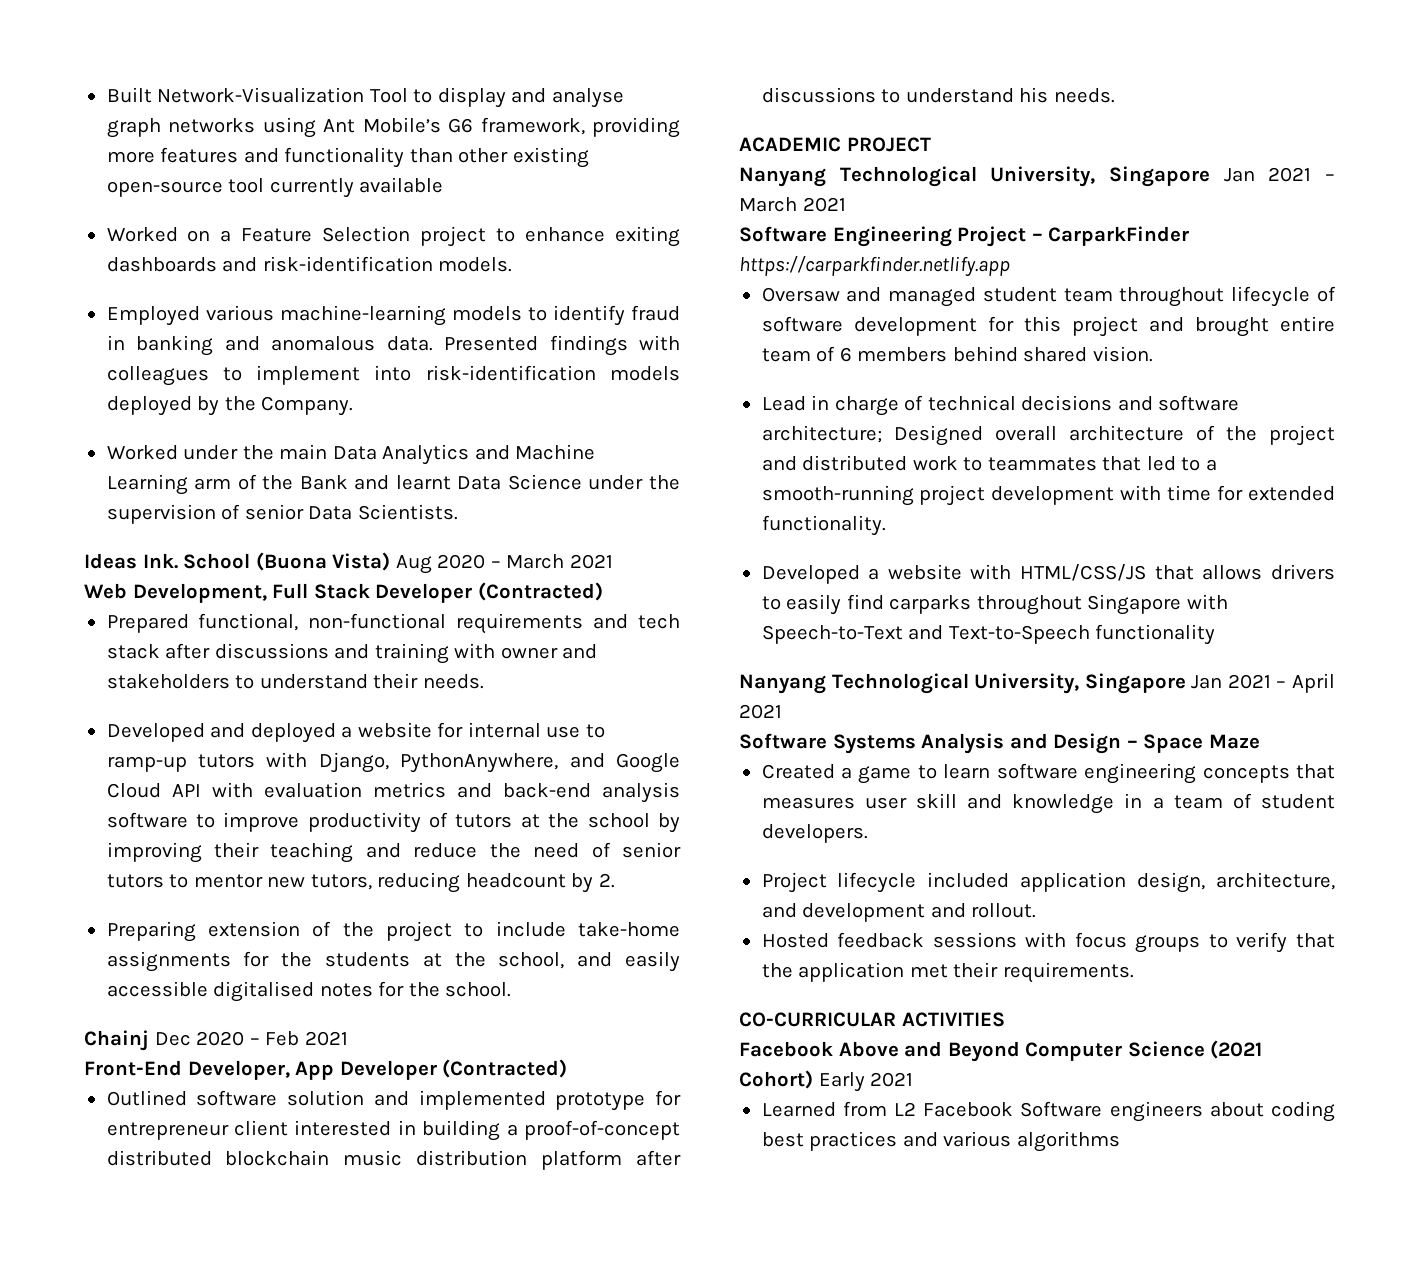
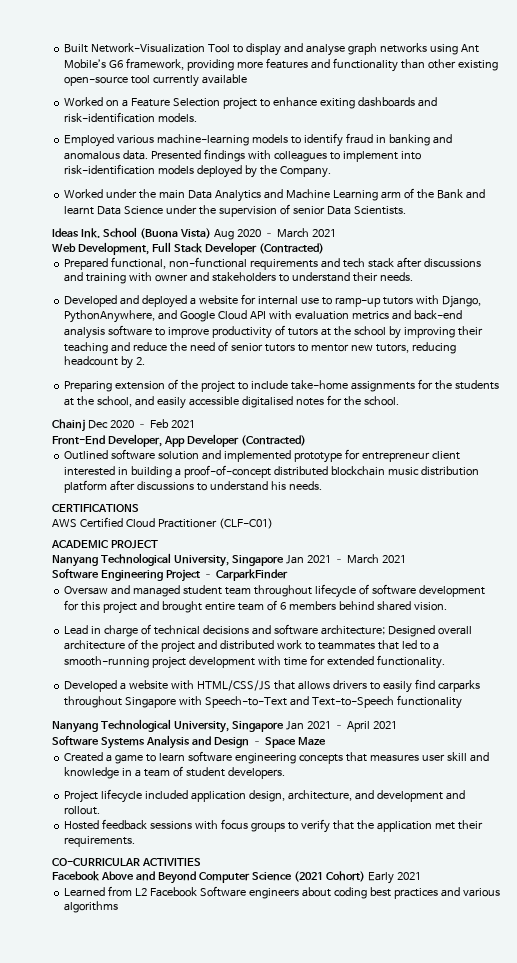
+ CERTIFICATIONS
+ AWS Certified Cloud Practitioner (CLF-C01)
- Software Engineering Project – CarparkFinder https://carparkfinder.netlify.app
+ Software Engineering Project – CarparkFinder

